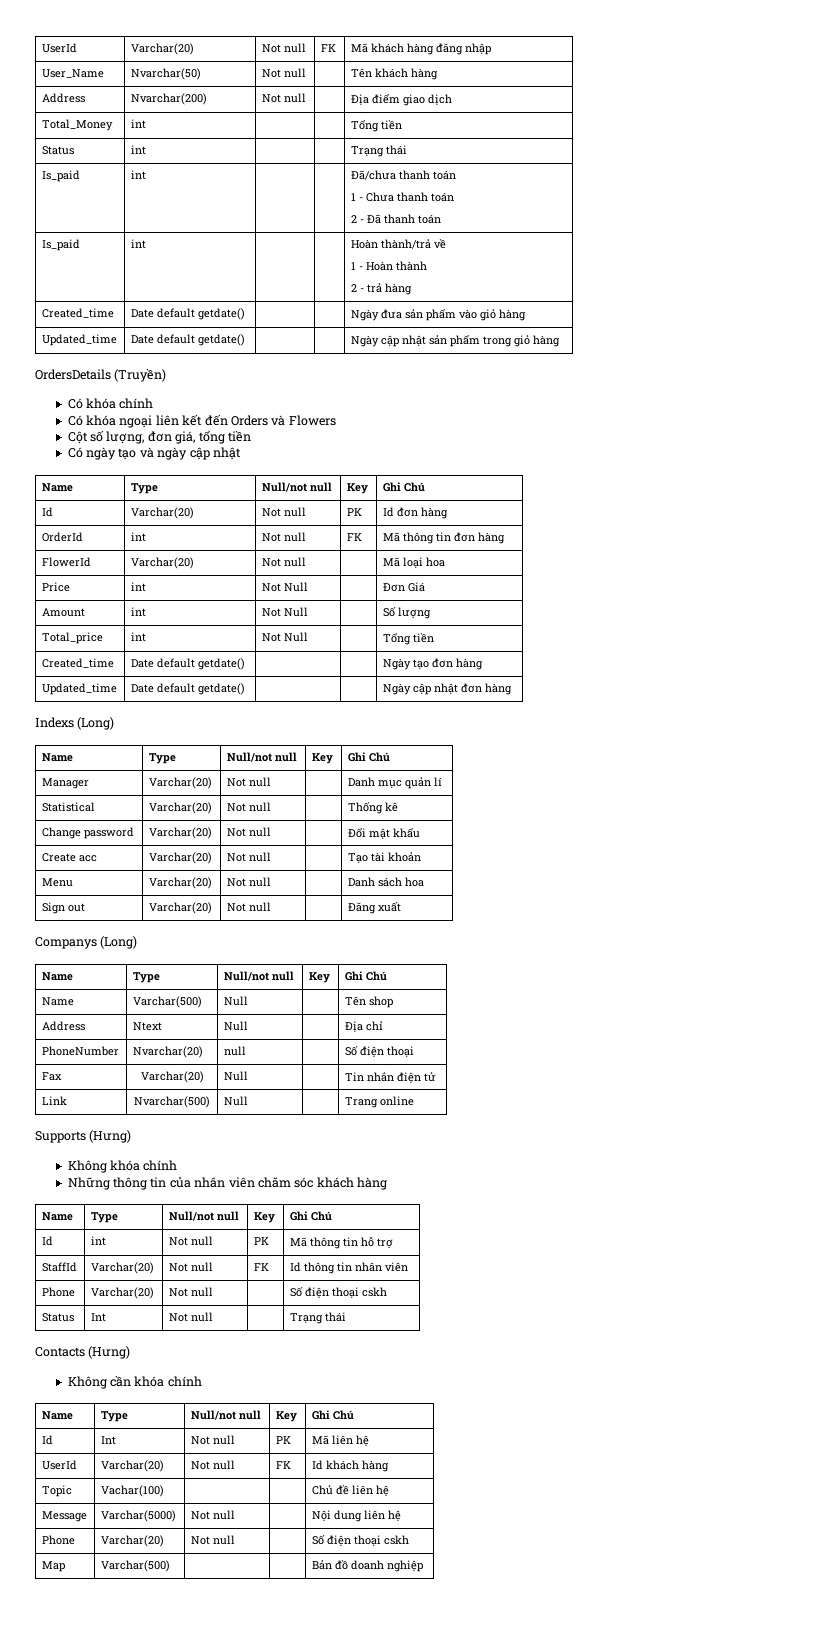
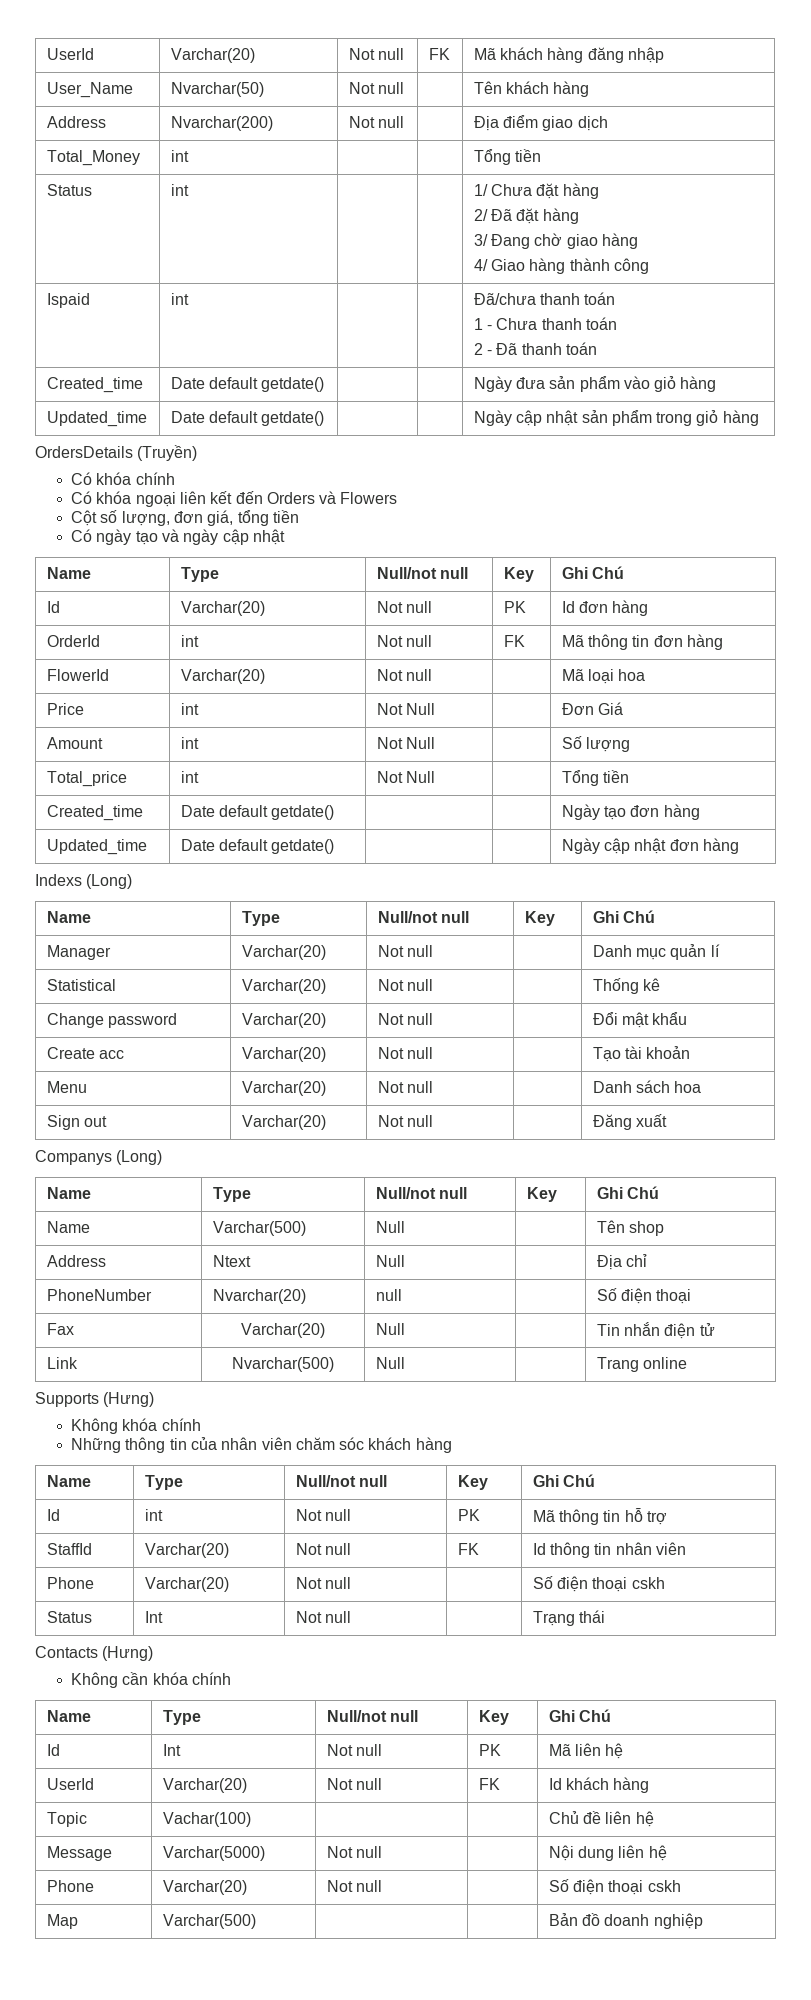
- Status | int | | | Trạng thái
- Is_paid | int | | | Đã/chưa thanh toán
+ Status | int | | | 1/ Chưa đặt hàng
+ 2/ Đã đặt hàng
+ 3/ Đang chờ giao hàng
+ 4/ Giao hàng thành công
+ Ispaid | int | | | Đã/chưa thanh toán
- Is_paid | int | | | Hoàn thành/trả về
- 1 - Hoàn thành
- 2 - trả hàng

